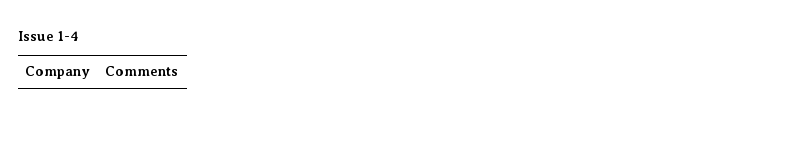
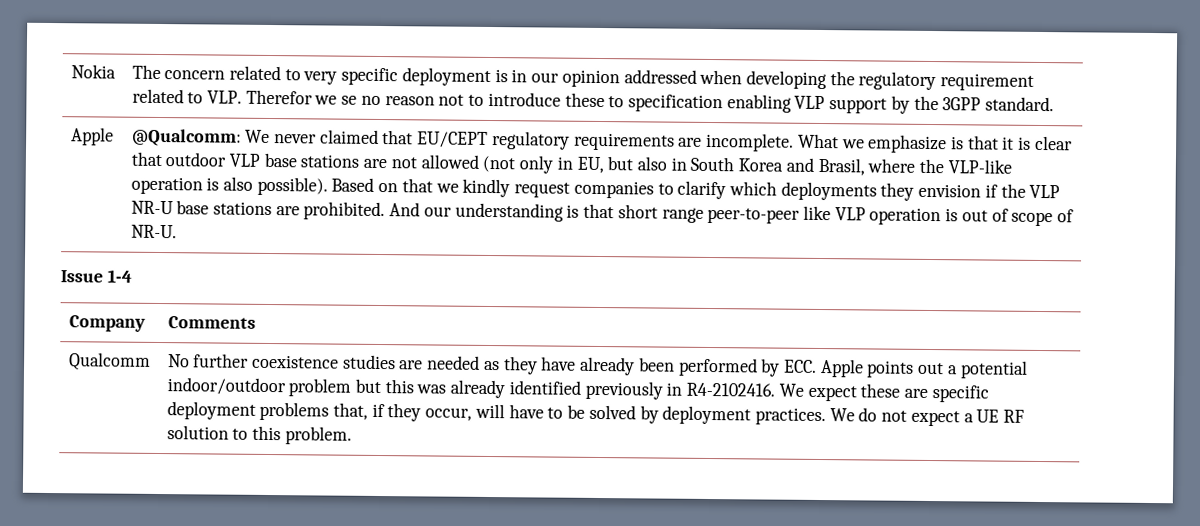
+ Nokia | The concern related to very specific deployment is in our opinion addressed when developing the regulatory requirement related to VLP. Therefor we se no reason not to introduce these to specification enabling VLP support by the 3GPP standard.
+ Apple | @Qualcomm: We never claimed that EU/CEPT regulatory requirements are incomplete. What we emphasize is that it is clear that outdoor VLP base stations are not allowed (not only in EU, but also in South Korea and Brasil, where the VLP-like operation is also possible). Based on that we kindly request companies to clarify which deployments they envision if the VLP NR-U base stations are prohibited. And our understanding is that short range peer-to-peer like VLP operation is out of scope of NR-U.
  Issue 1-4
  Company | Comments
+ Qualcomm | No further coexistence studies are needed as they have already been performed by ECC. Apple points out a potential indoor/outdoor problem but this was already identified previously in R4-2102416. We expect these are specific deployment problems that, if they occur, will have to be solved by deployment practices. We do not expect a UE RF solution to this problem.

